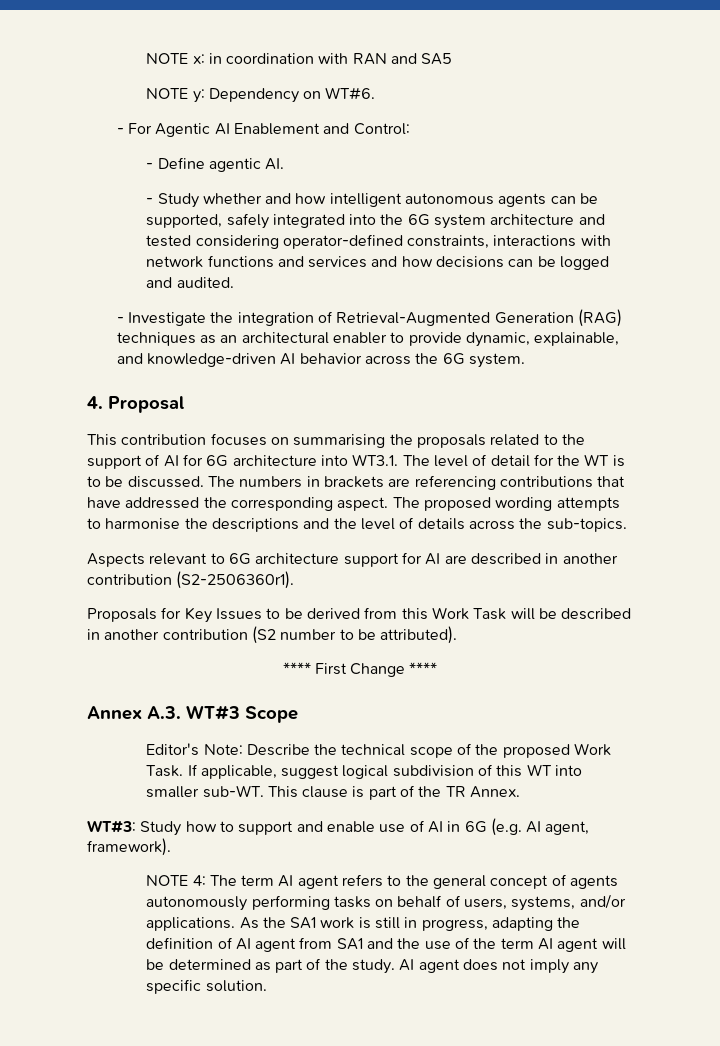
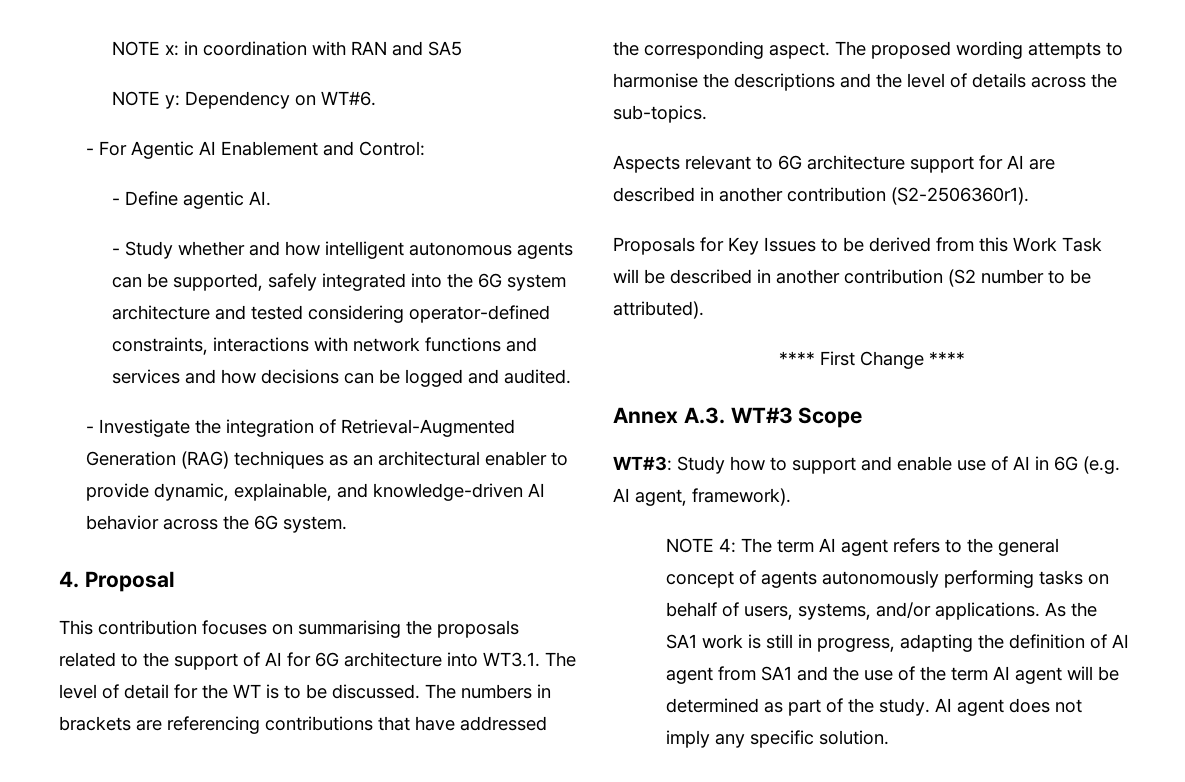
- Editor's Note: Describe the technical scope of the proposed Work Task. If applicable, suggest logical subdivision of this WT into smaller sub-WT. This clause is part of the TR Annex.

